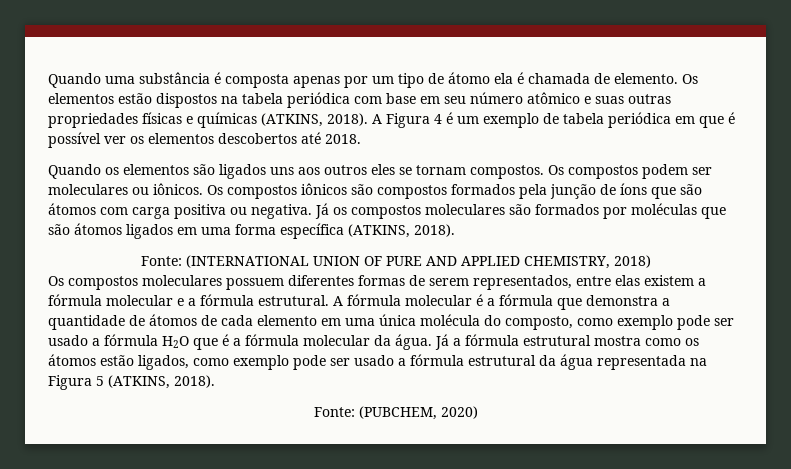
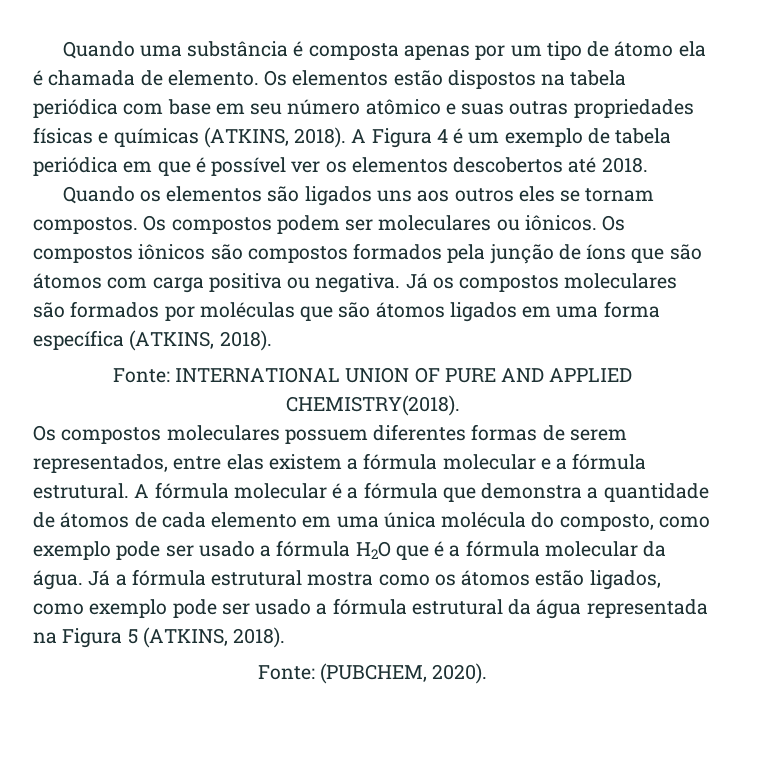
- Fonte: (INTERNATIONAL UNION OF PURE AND APPLIED CHEMISTRY, 2018)
+ Fonte: INTERNATIONAL UNION OF PURE AND APPLIED CHEMISTRY(2018).
- Fonte: (PUBCHEM, 2020)
+ Fonte: (PUBCHEM, 2020).

